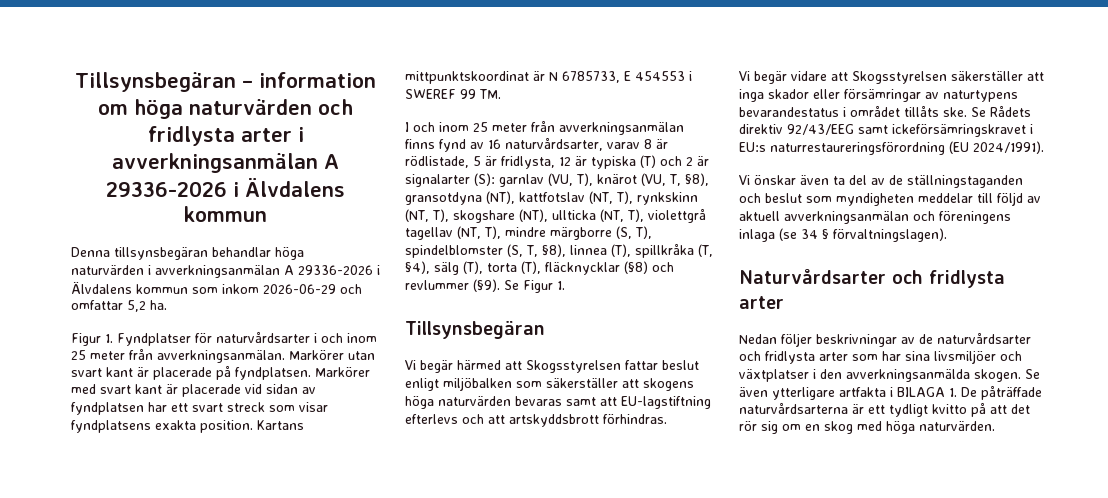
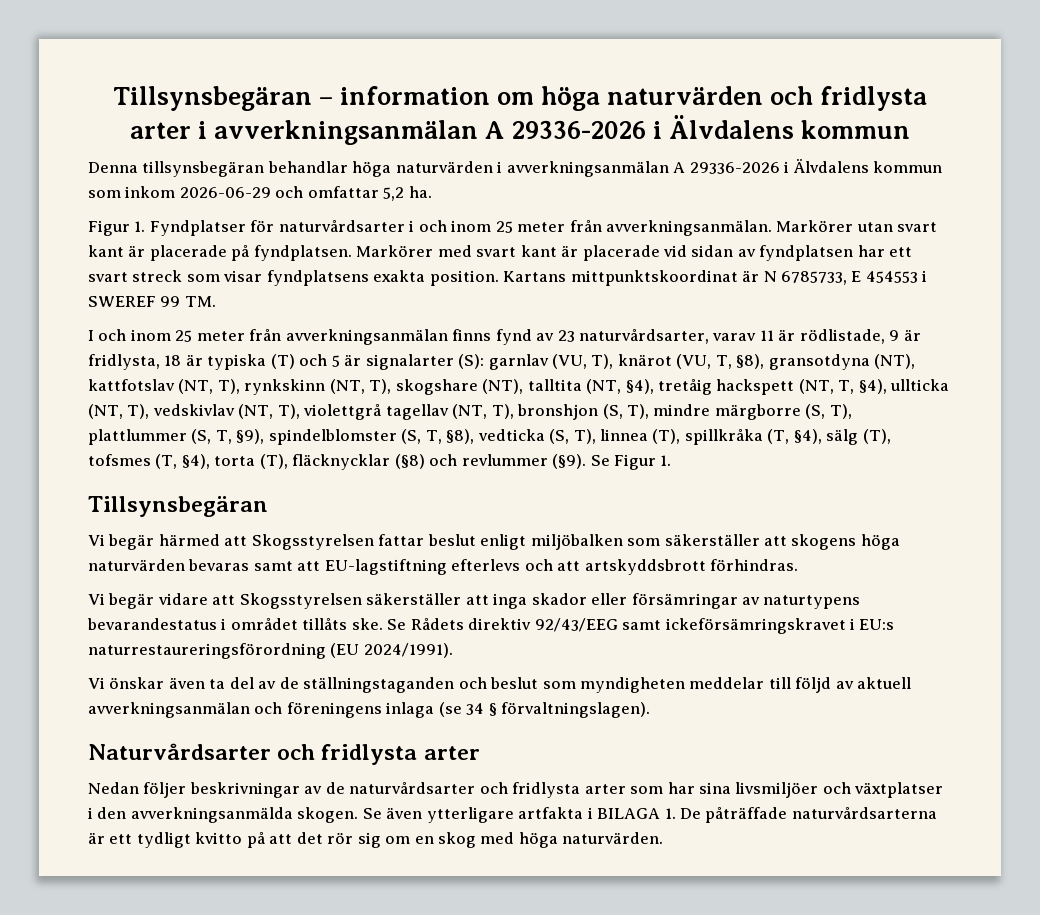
- I och inom 25 meter från avverkningsanmälan finns fynd av 16 naturvårdsarter, varav 8 är rödlistade, 5 är fridlysta, 12 är typiska (T) och 2 är signalarter (S):
+ I och inom 25 meter från avverkningsanmälan finns fynd av 23 naturvårdsarter, varav 11 är rödlistade, 9 är fridlysta, 18 är typiska (T) och 5 är signalarter (S):
- garnlav (VU, T), knärot (VU, T, §8), gransotdyna (NT), kattfotslav (NT, T), rynkskinn (NT, T), skogshare (NT), ullticka (NT, T), violettgrå tagellav (NT, T), mindre märgborre (S, T), spindelblomster (S, T, §8), linnea (T), spillkråka (T, §4), sälg (T), torta (T), fläcknycklar (§8) och revlummer (§9).
+ garnlav (VU, T), knärot (VU, T, §8), gransotdyna (NT), kattfotslav (NT, T), rynkskinn (NT, T), skogshare (NT), talltita (NT, §4), tretåig hackspett (NT, T, §4), ullticka (NT, T), vedskivlav (NT, T), violettgrå tagellav (NT, T), bronshjon (S, T), mindre märgborre (S, T), plattlummer (S, T, §9), spindelblomster (S, T, §8), vedticka (S, T), linnea (T), spillkråka (T, §4), sälg (T), tofsmes (T, §4), torta (T), fläcknycklar (§8) och revlummer (§9).

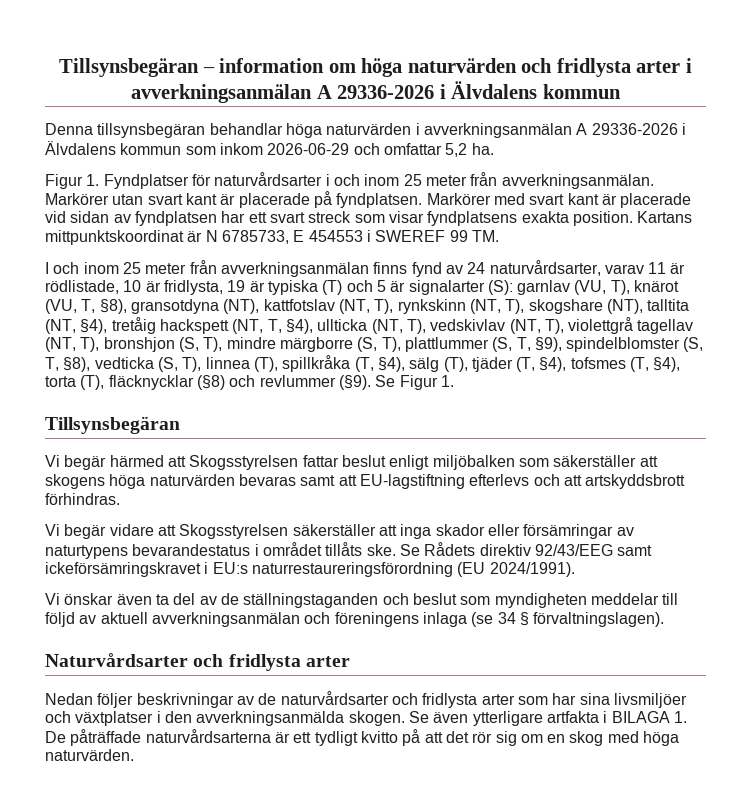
- I och inom 25 meter från avverkningsanmälan finns fynd av 23 naturvårdsarter, varav 11 är rödlistade, 9 är fridlysta, 18 är typiska (T) och 5 är signalarter (S):
+ I och inom 25 meter från avverkningsanmälan finns fynd av 24 naturvårdsarter, varav 11 är rödlistade, 10 är fridlysta, 19 är typiska (T) och 5 är signalarter (S):
- garnlav (VU, T), knärot (VU, T, §8), gransotdyna (NT), kattfotslav (NT, T), rynkskinn (NT, T), skogshare (NT), talltita (NT, §4), tretåig hackspett (NT, T, §4), ullticka (NT, T), vedskivlav (NT, T), violettgrå tagellav (NT, T), bronshjon (S, T), mindre märgborre (S, T), plattlummer (S, T, §9), spindelblomster (S, T, §8), vedticka (S, T), linnea (T), spillkråka (T, §4), sälg (T), tofsmes (T, §4), torta (T), fläcknycklar (§8) och revlummer (§9).
+ garnlav (VU, T), knärot (VU, T, §8), gransotdyna (NT), kattfotslav (NT, T), rynkskinn (NT, T), skogshare (NT), talltita (NT, §4), tretåig hackspett (NT, T, §4), ullticka (NT, T), vedskivlav (NT, T), violettgrå tagellav (NT, T), bronshjon (S, T), mindre märgborre (S, T), plattlummer (S, T, §9), spindelblomster (S, T, §8), vedticka (S, T), linnea (T), spillkråka (T, §4), sälg (T), tjäder (T, §4), tofsmes (T, §4), torta (T), fläcknycklar (§8) och revlummer (§9).

